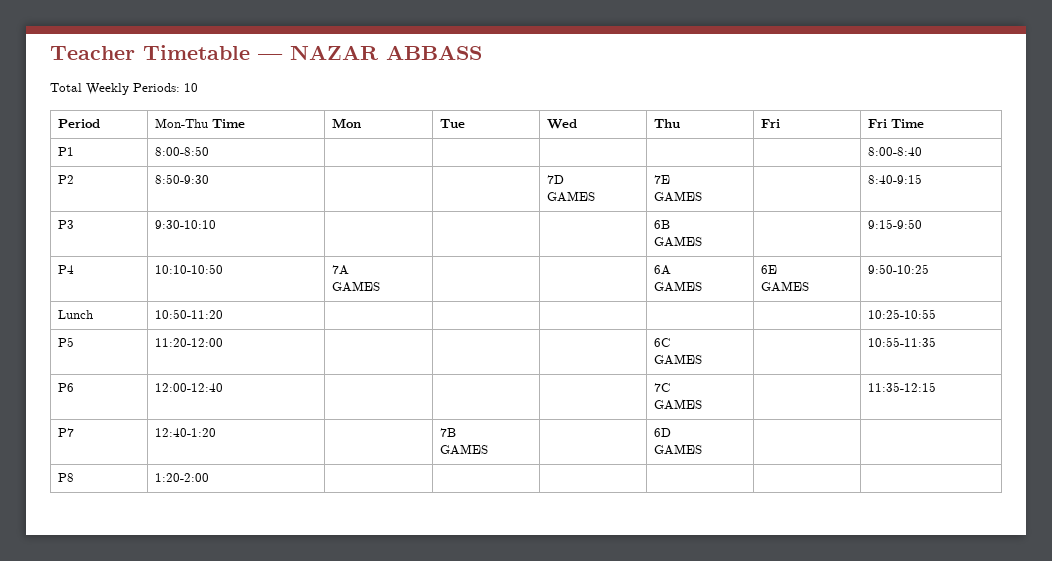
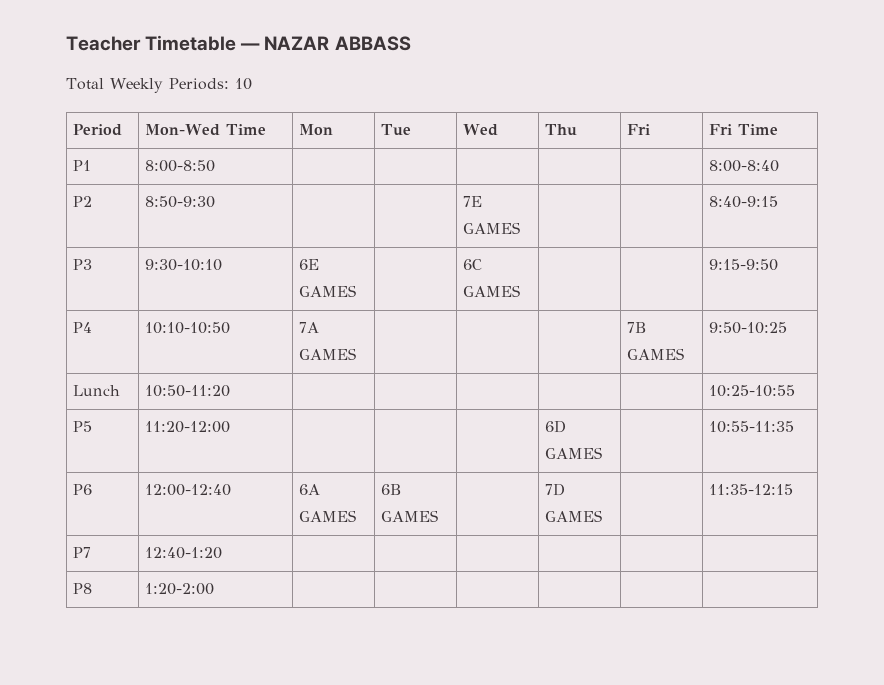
- Period | Mon-Thu Time | Mon | Tue | Wed | Thu | Fri | Fri Time
+ Period | Mon-Wed Time | Mon | Tue | Wed | Thu | Fri | Fri Time
- P2 | 8:50-9:30 | | | 7D
- GAMES | 7E
- GAMES | | 8:40-9:15
+ P2 | 8:50-9:30 | | | 7E
+ GAMES | | | 8:40-9:15
- P3 | 9:30-10:10 | | | | 6B
- GAMES | | 9:15-9:50
+ P3 | 9:30-10:10 | 6E
+ GAMES | | 6C
+ GAMES | | | 9:15-9:50
  P4 | 10:10-10:50 | 7A
- GAMES | | | 6A
- GAMES | 6E
+ GAMES | | | | 7B
- P5 | 11:20-12:00 | | | | 6C
+ P5 | 11:20-12:00 | | | | 6D
- P6 | 12:00-12:40 | | | | 7C
+ P6 | 12:00-12:40 | 6A
+ GAMES | 6B
+ GAMES | | 7D
- P7 | 12:40-1:20 | | 7B
- GAMES | | 6D
- GAMES | |
+ P7 | 12:40-1:20 | | | | | |

